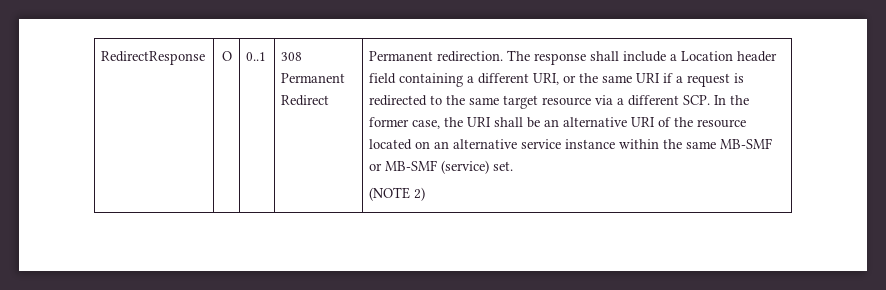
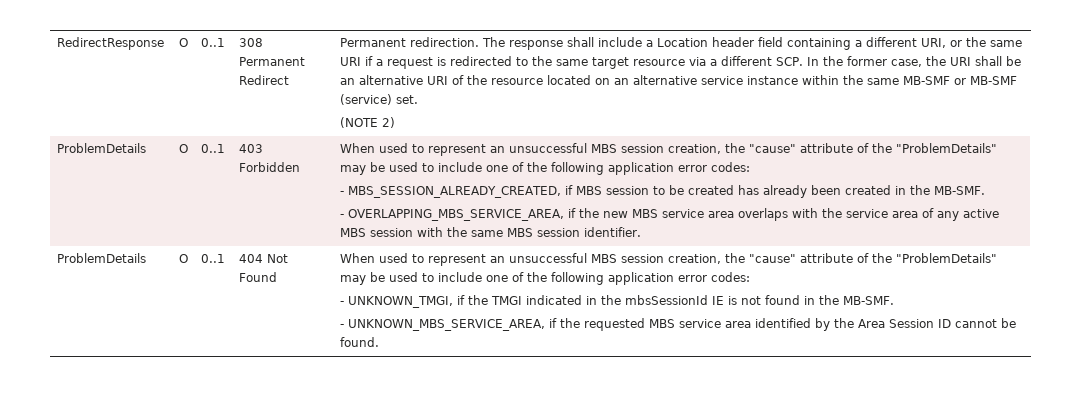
+ ProblemDetails | O | 0..1 | 403 Forbidden | When used to represent an unsuccessful MBS session creation, the "cause" attribute of the "ProblemDetails" may be used to include one of the following application error codes:
+ - MBS_SESSION_ALREADY_CREATED, if MBS session to be created has already been created in the MB-SMF.
+ - OVERLAPPING_MBS_SERVICE_AREA, if the new MBS service area overlaps with the service area of any active MBS session with the same MBS session identifier.
+ ProblemDetails | O | 0..1 | 404 Not Found | When used to represent an unsuccessful MBS session creation, the "cause" attribute of the "ProblemDetails" may be used to include one of the following application error codes:
+ - UNKNOWN_TMGI, if the TMGI indicated in the mbsSessionId IE is not found in the MB-SMF.
+ - UNKNOWN_MBS_SERVICE_AREA, if the requested MBS service area identified by the Area Session ID cannot be found.

